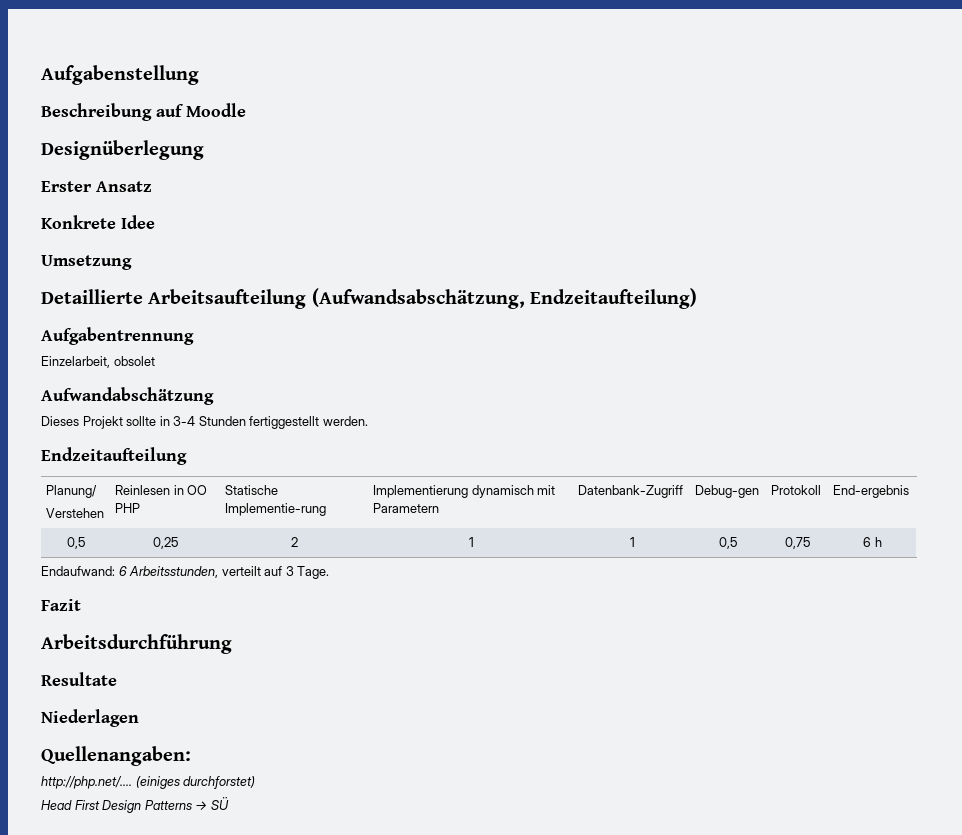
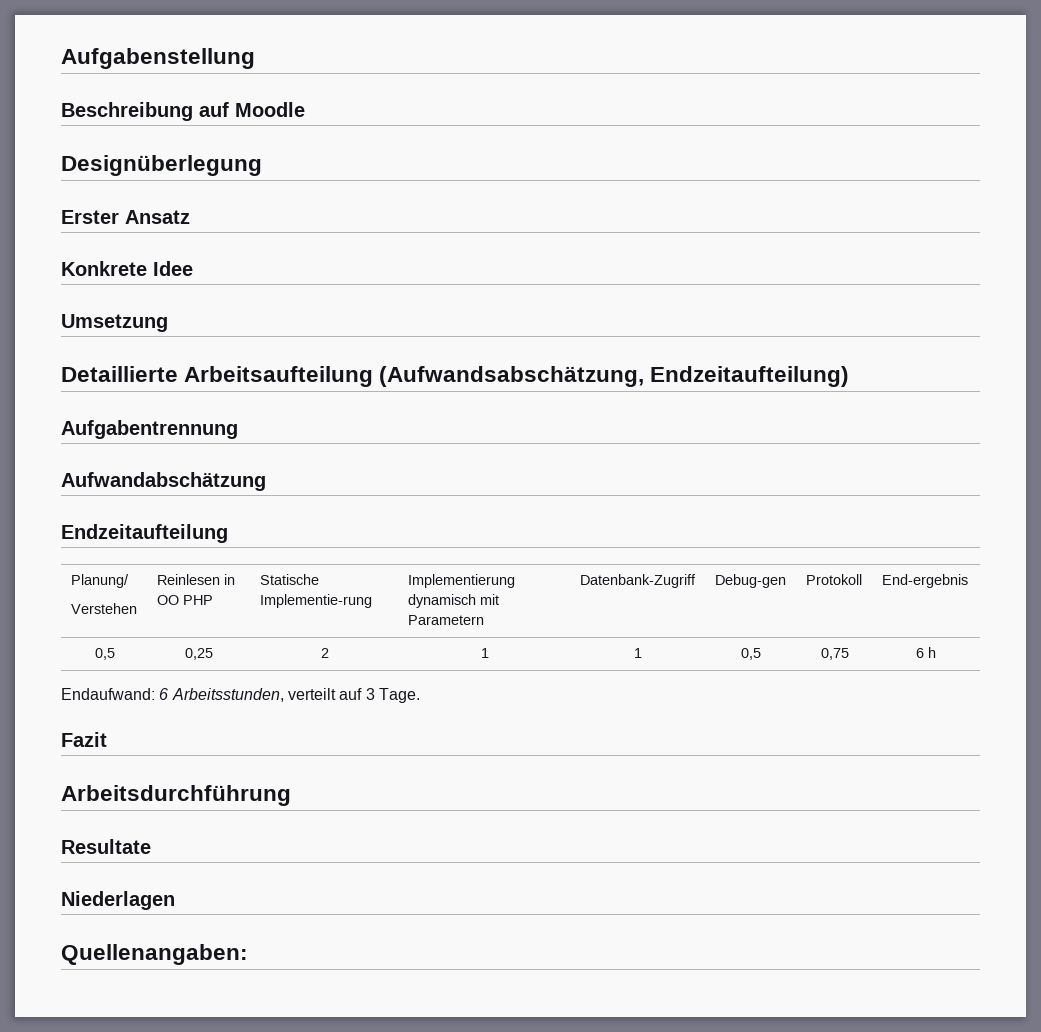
- Einzelarbeit, obsolet
- Dieses Projekt sollte in 3-4 Stunden fertiggestellt werden.
- http://php.net/.... (einiges durchforstet)
- Head First Design Patterns → SÜ

